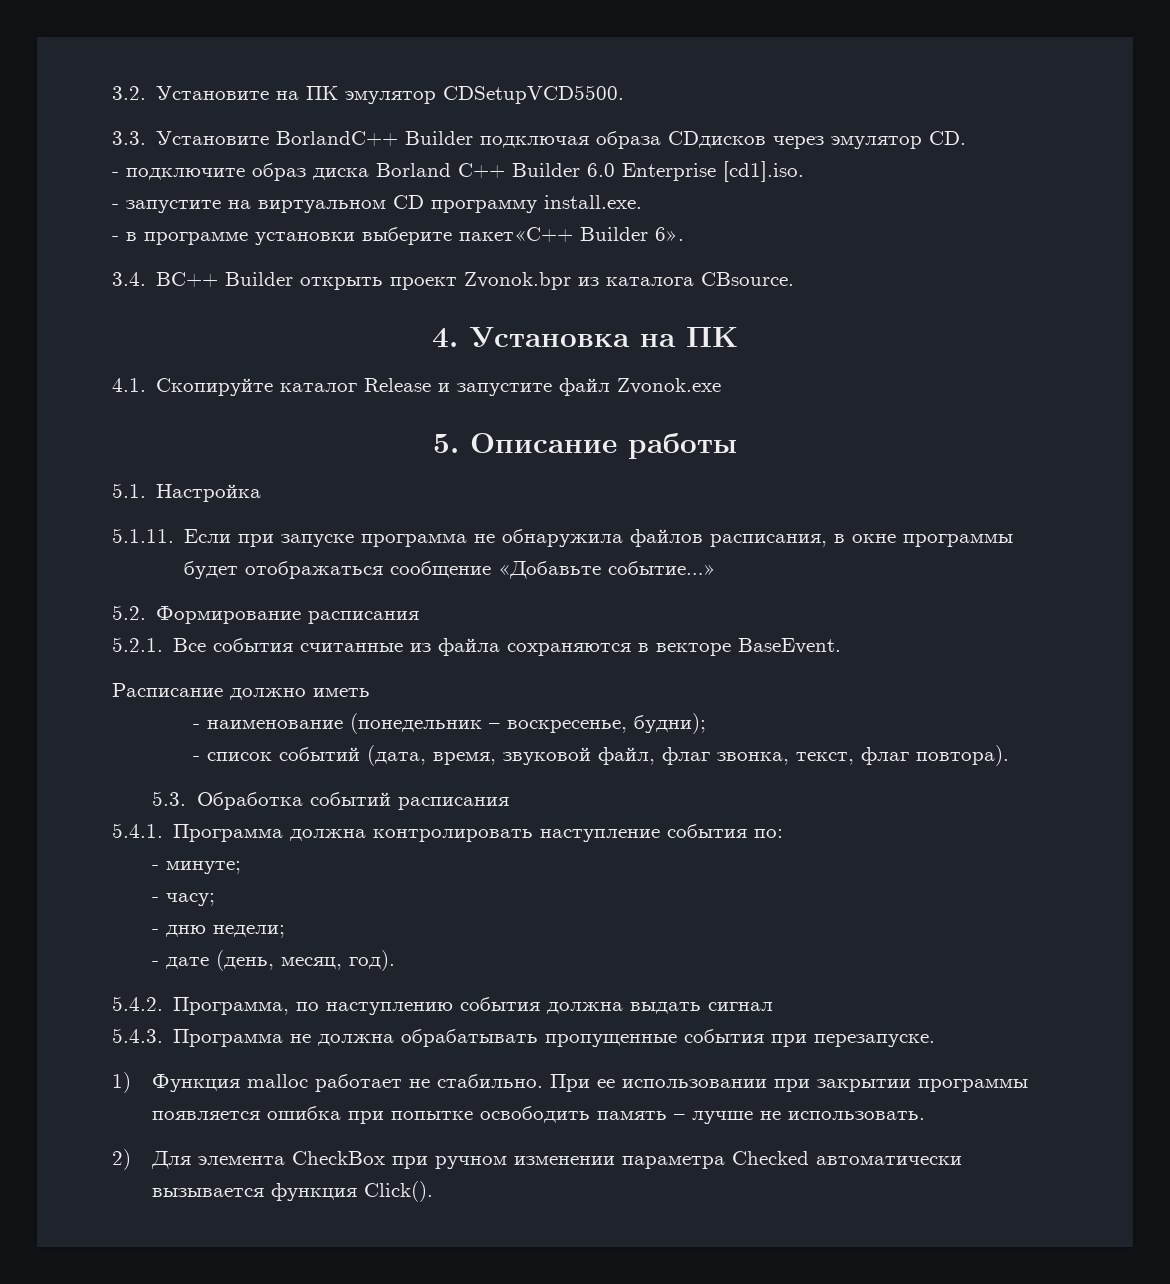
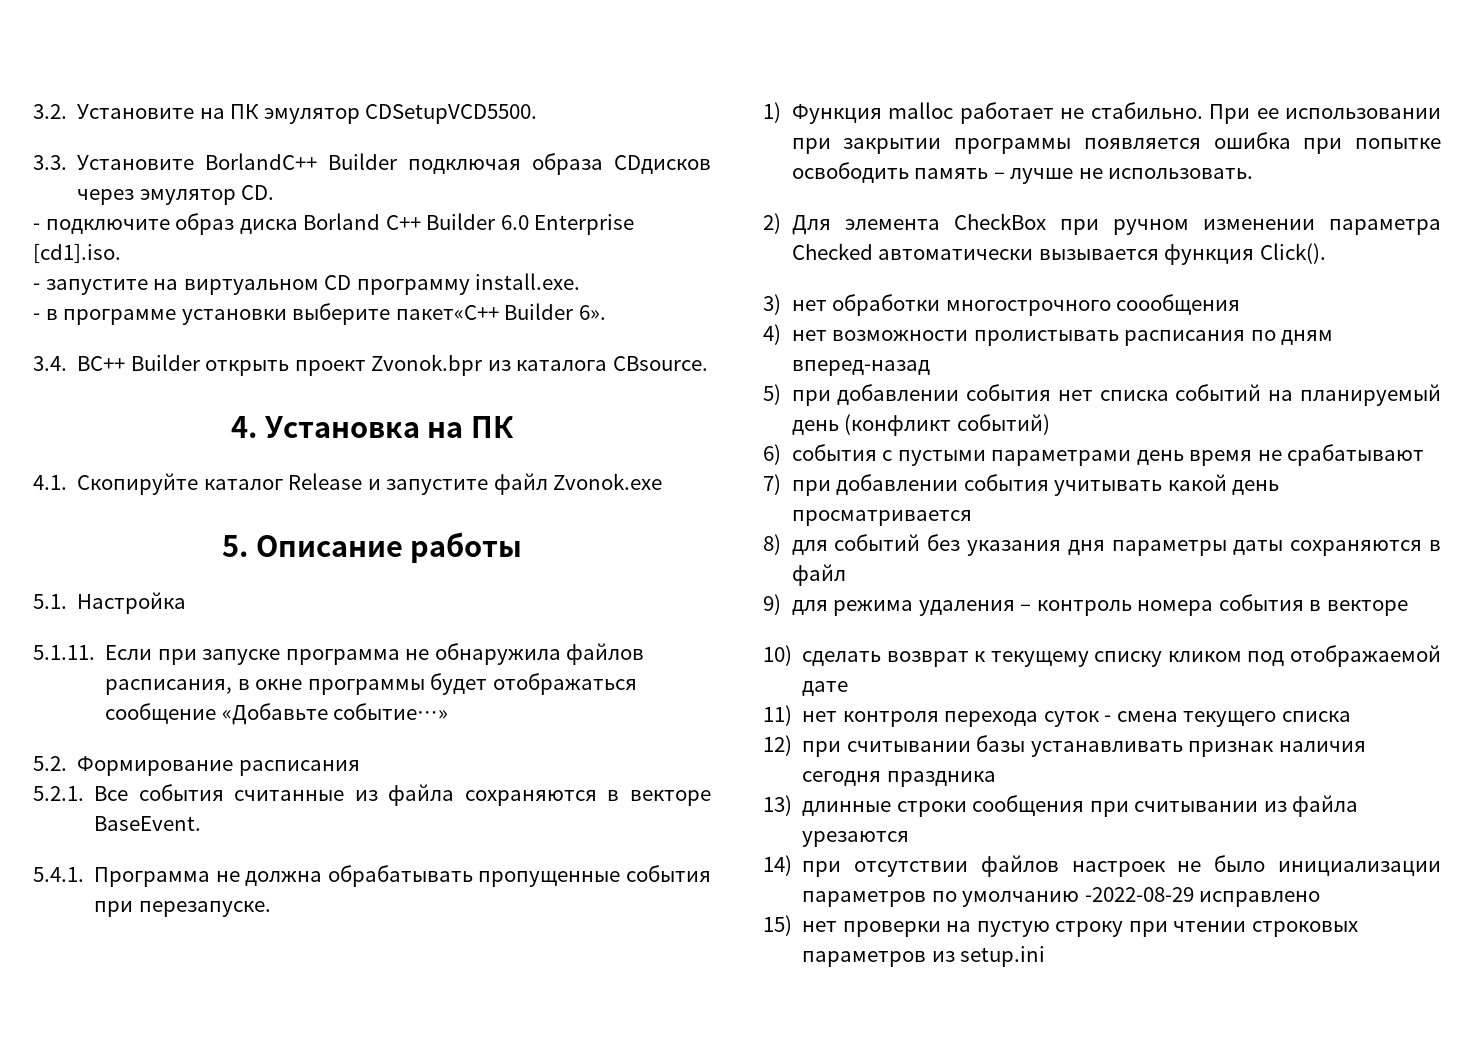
- Расписание должно иметь
- - наименование (понедельник – воскресенье, будни);
- - список событий (дата, время, звуковой файл, флаг звонка, текст, флаг повтора).
- 5.3. Обработка событий расписания
- 5.4.1. Программа должна контролировать наступление события по:
- - минуте;
- - часу;
- - дню недели;
- - дате (день, месяц, год).
- 5.4.2. Программа, по наступлению события должна выдать сигнал
- 5.4.3. Программа не должна обрабатывать пропущенные события при перезапуске.
+ 5.4.1. Программа не должна обрабатывать пропущенные события при перезапуске.
+ 3) нет обработки многострочного соообщения
+ 4) нет возможности пролистывать расписания по дням вперед-назад
+ 5) при добавлении события нет списка событий на планируемый день (конфликт событий)
+ 6) события с пустыми параметрами день время не срабатывают
+ 7) при добавлении события учитывать какой день просматривается
+ 8) для событий без указания дня параметры даты сохраняются в файл
+ 9) для режима удаления – контроль номера события в векторе
+ 10) сделать возврат к текущему списку кликом под отображаемой дате
+ 11) нет контроля перехода суток - смена текущего списка
+ 12) при считывании базы устанавливать признак наличия сегодня праздника
+ 13) длинные строки сообщения при считывании из файла урезаются
+ 14) при отсутствии файлов настроек не было инициализации параметров по умолчанию -2022-08-29 исправлено
+ 15) нет проверки на пустую строку при чтении строковых параметров из setup.ini

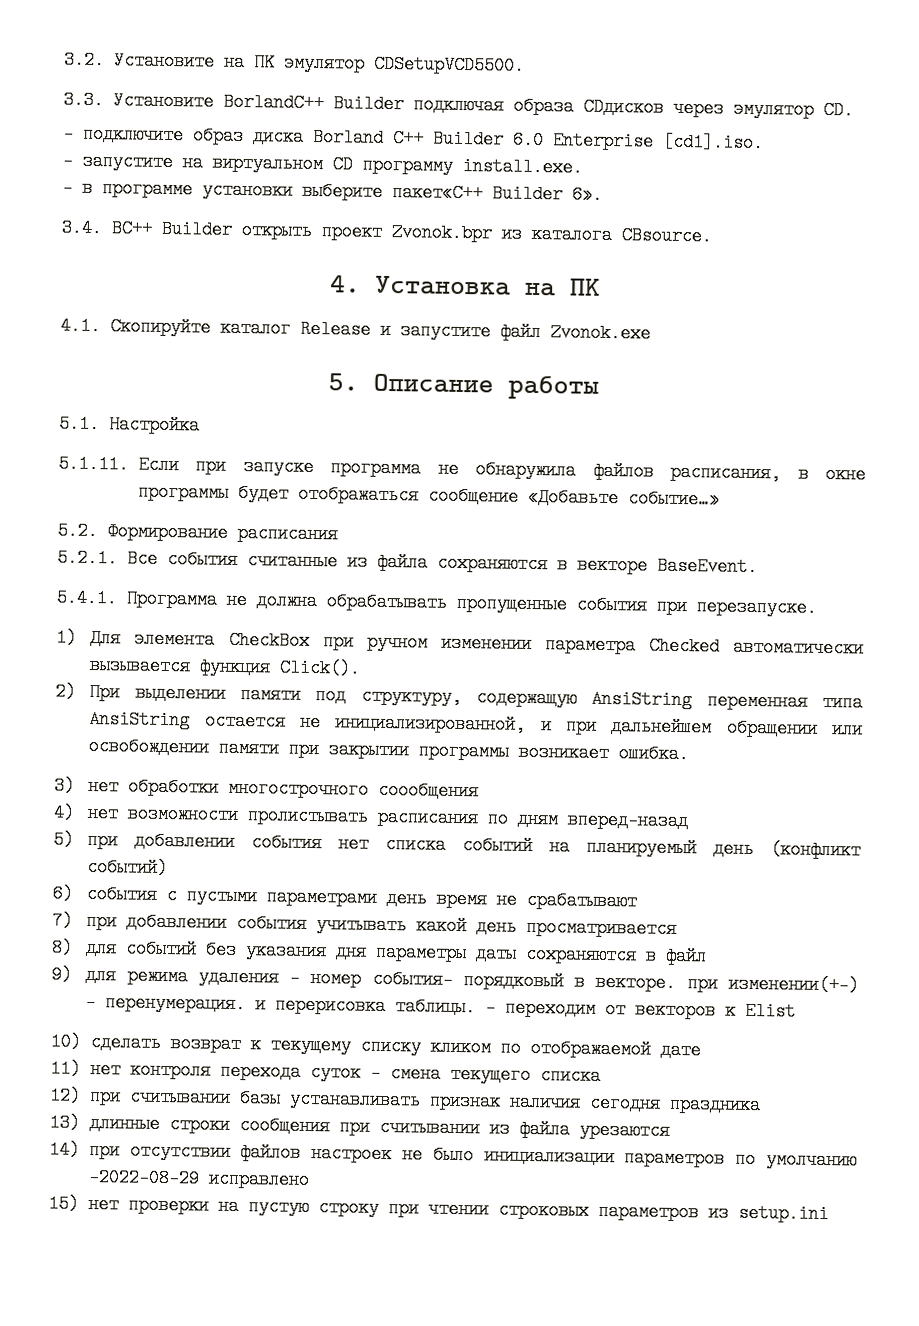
- 1) Функция malloc работает не стабильно. При ее использовании при закрытии программы появляется ошибка при попытке освободить память – лучше не использовать.
- 2) Для элемента CheckBox при ручном изменении параметра Checked автоматически вызывается функция Click().
+ 1) Для элемента CheckBox при ручном изменении параметра Checked автоматически вызывается функция Click().
+ 2) При выделении памяти под структуру, содержащую AnsiString переменная типа AnsiString остается не инициализированной, и при дальнейшем обращении или освобождении памяти при закрытии программы возникает ошибка.
- 9) для режима удаления – контроль номера события в векторе
+ 9) для режима удаления – номер события– порядковый в векторе. при изменении(+-) – перенумерация. и перерисовка таблицы. – переходим от векторов к Elist
- 10) сделать возврат к текущему списку кликом под отображаемой дате
+ 10) сделать возврат к текущему списку кликом по отображаемой дате

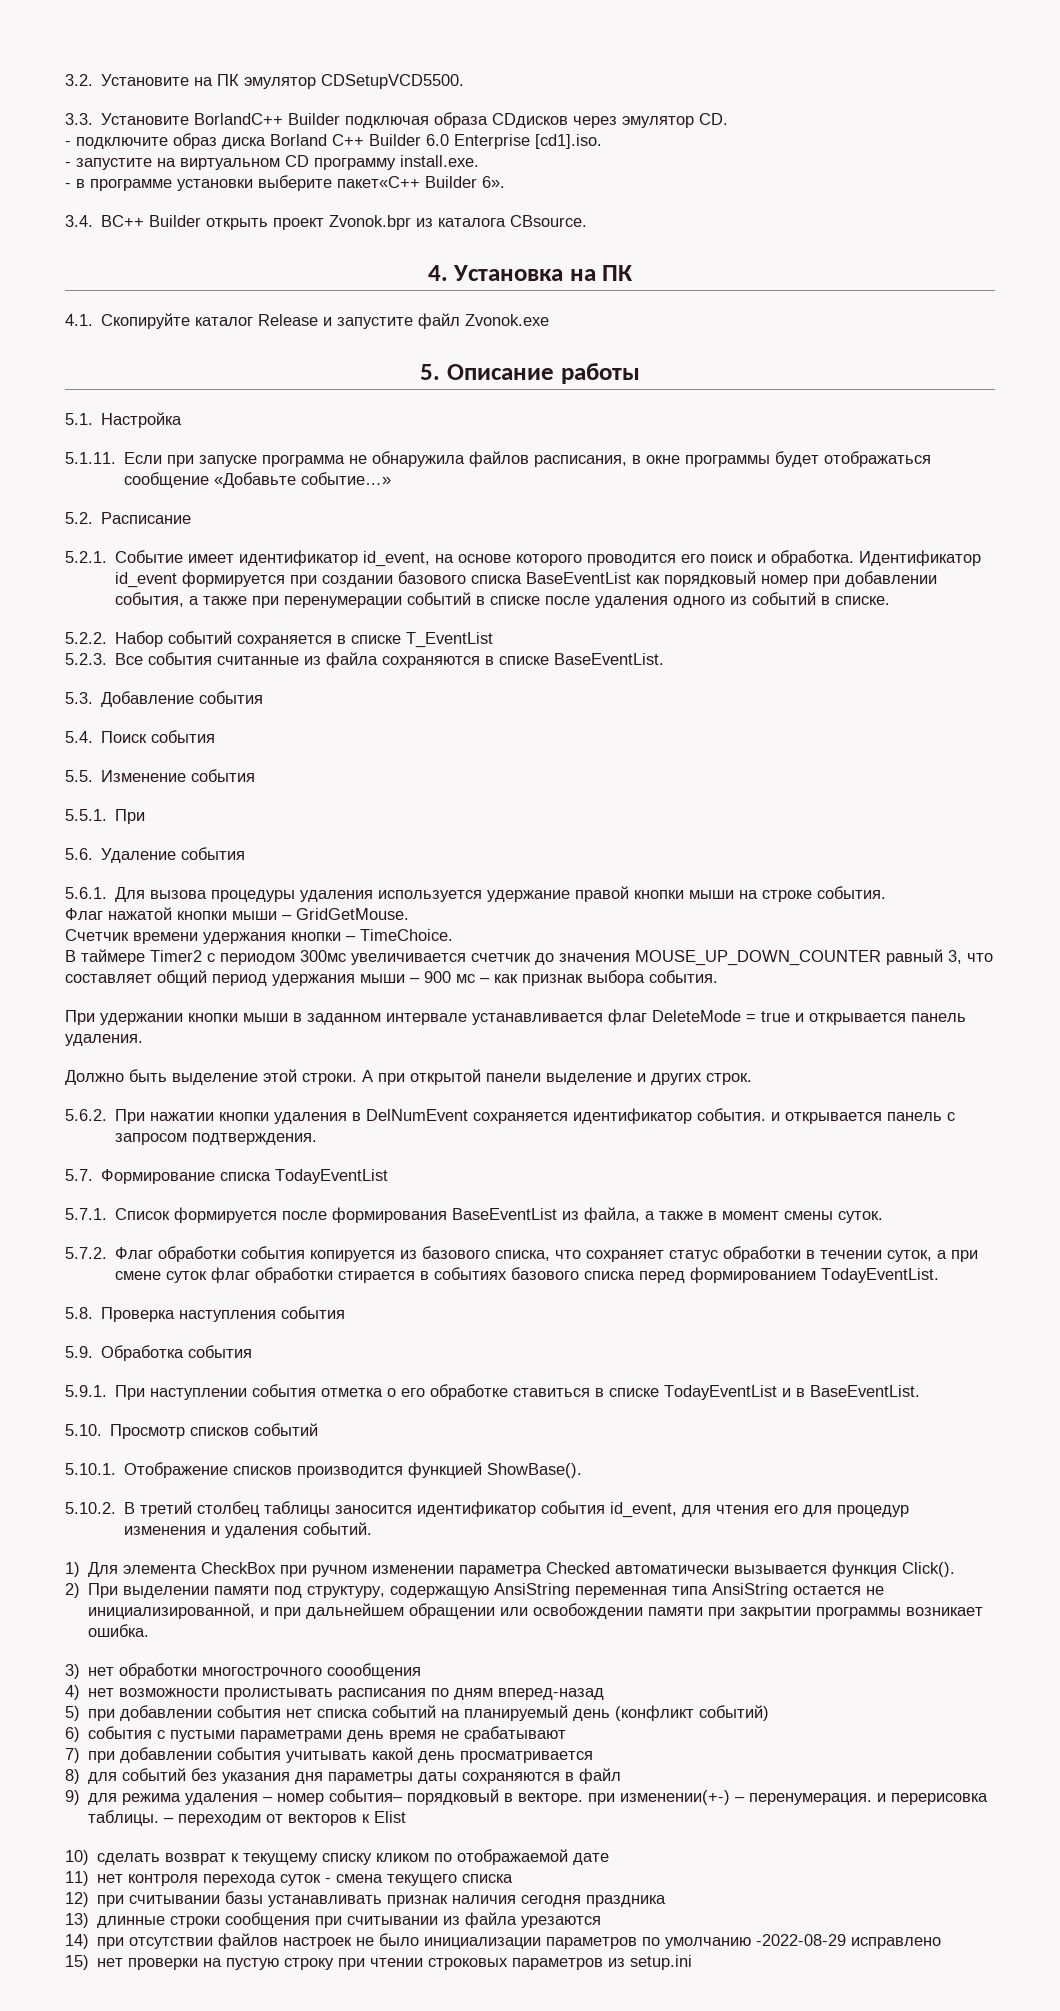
- 5.2. Формирование расписания
- 5.2.1. Все события считанные из файла сохраняются в векторе BaseEvent.
- 5.4.1. Программа не должна обрабатывать пропущенные события при перезапуске.
+ 5.2. Расписание
+ 5.2.1. Событие имеет идентификатор id_event, на основе которого проводится его поиск и обработка. Идентификатор id_event формируется при создании базового списка BaseEventList как порядковый номер при добавлении события, а также при перенумерации событий в списке после удаления одного из событий в списке.
+ 5.2.2. Набор событий сохраняется в списке T_EventList
+ 5.2.3. Все события считанные из файла сохраняются в списке BaseEventList.
+ 5.3. Добавление события
+ 5.4. Поиск события
+ 5.5. Изменение события
+ 5.5.1. При
+ 5.6. Удаление события
+ 5.6.1. Для вызова процедуры удаления используется удержание правой кнопки мыши на строке события.
+ Флаг нажатой кнопки мыши – GridGetMouse.
+ Счетчик времени удержания кнопки – TimeChoice.
+ В таймере Timer2 с периодом 300мс увеличивается счетчик до значения MOUSE_UP_DOWN_COUNTER равный 3, что составляет общий период удержания мыши – 900 мс – как признак выбора события.
+ При удержании кнопки мыши в заданном интервале устанавливается флаг DeleteMode = true и открывается панель удаления.
+ Должно быть выделение этой строки. А при открытой панели выделение и других строк.
+ 5.6.2. При нажатии кнопки удаления в DelNumEvent сохраняется идентификатор события. и открывается панель с запросом подтверждения.
+ 5.7. Формирование списка TodayEventList
+ 5.7.1. Список формируется после формирования BaseEventList из файла, а также в момент смены суток.
+ 5.7.2. Флаг обработки события копируется из базового списка, что сохраняет статус обработки в течении суток, а при смене суток флаг обработки стирается в событиях базового списка перед формированием TodayEventList.
+ 5.8. Проверка наступления события
+ 5.9. Обработка события
+ 5.9.1. При наступлении события отметка о его обработке ставиться в списке TodayEventList и в BaseEventList.
+ 5.10. Просмотр списков событий
+ 5.10.1. Отображение списков производится функцией ShowBase().
+ 5.10.2. В третий столбец таблицы заносится идентификатор события id_event, для чтения его для процедур изменения и удаления событий.

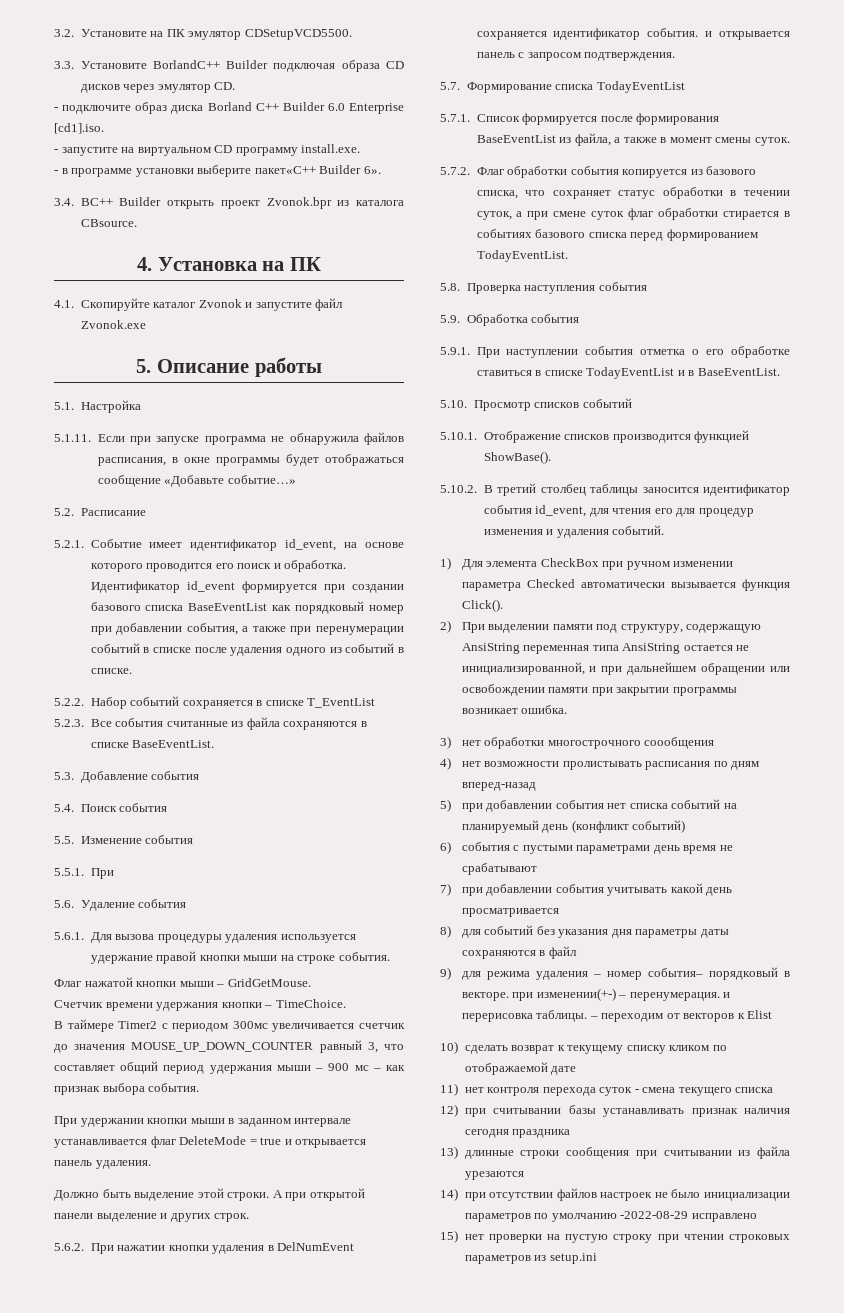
- 3.3. Установите BorlandC++ Builder подключая образа CDдисков через эмулятор CD.
+ 3.3. Установите BorlandC++ Builder подключая образа CD дисков через эмулятор CD.
- 4.1. Скопируйте каталог Release и запустите файл Zvonok.exe
+ 4.1. Скопируйте каталог Zvonok и запустите файл Zvonok.exe

